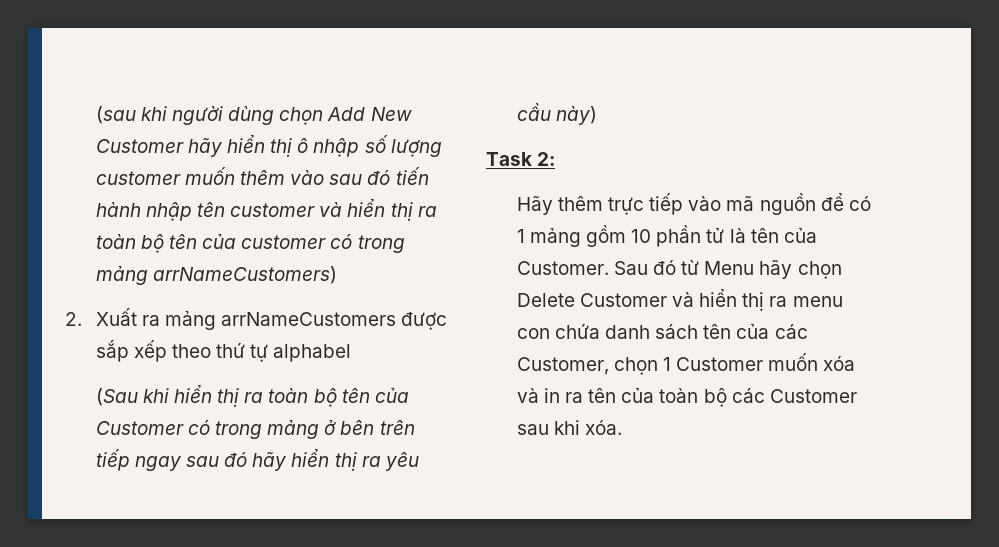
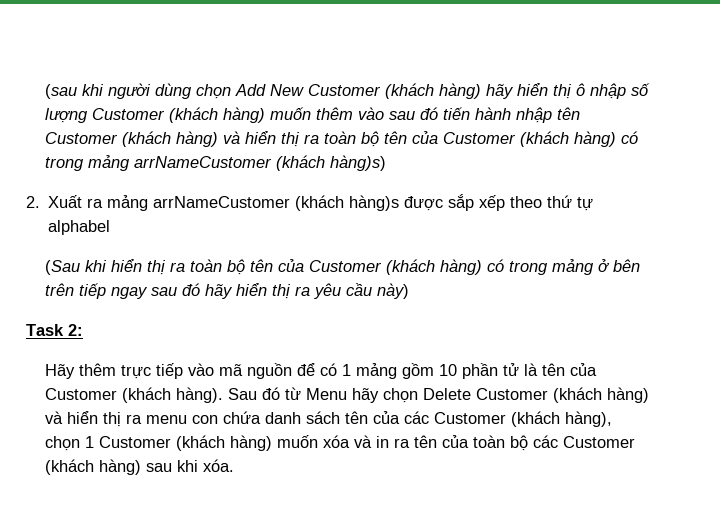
- (sau khi người dùng chọn Add New Customer hãy hiển thị ô nhập số lượng customer muốn thêm vào sau đó tiến hành nhập tên customer và hiển thị ra toàn bộ tên của customer có trong mảng arrNameCustomers)
+ (sau khi người dùng chọn Add New Customer (khách hàng) hãy hiển thị ô nhập số lượng Customer (khách hàng) muốn thêm vào sau đó tiến hành nhập tên Customer (khách hàng) và hiển thị ra toàn bộ tên của Customer (khách hàng) có trong mảng arrNameCustomer (khách hàng)s)
- 2. Xuất ra mảng arrNameCustomers được sắp xếp theo thứ tự alphabel
+ 2. Xuất ra mảng arrNameCustomer (khách hàng)s được sắp xếp theo thứ tự alphabel
- (Sau khi hiển thị ra toàn bộ tên của Customer có trong mảng ở bên trên tiếp ngay sau đó hãy hiển thị ra yêu cầu này)
+ (Sau khi hiển thị ra toàn bộ tên của Customer (khách hàng) có trong mảng ở bên trên tiếp ngay sau đó hãy hiển thị ra yêu cầu này)
- Hãy thêm trực tiếp vào mã nguồn để có 1 mảng gồm 10 phần tử là tên của Customer.
+ Hãy thêm trực tiếp vào mã nguồn để có 1 mảng gồm 10 phần tử là tên của Customer (khách hàng).
- Sau đó từ Menu hãy chọn Delete Customer và hiển thị ra menu con chứa danh sách tên của các Customer, chọn 1 Customer muốn xóa và in ra tên của toàn bộ các Customer sau khi xóa.
+ Sau đó từ Menu hãy chọn Delete Customer (khách hàng) và hiển thị ra menu con chứa danh sách tên của các Customer (khách hàng), chọn 1 Customer (khách hàng) muốn xóa và in ra tên của toàn bộ các Customer (khách hàng) sau khi xóa.

